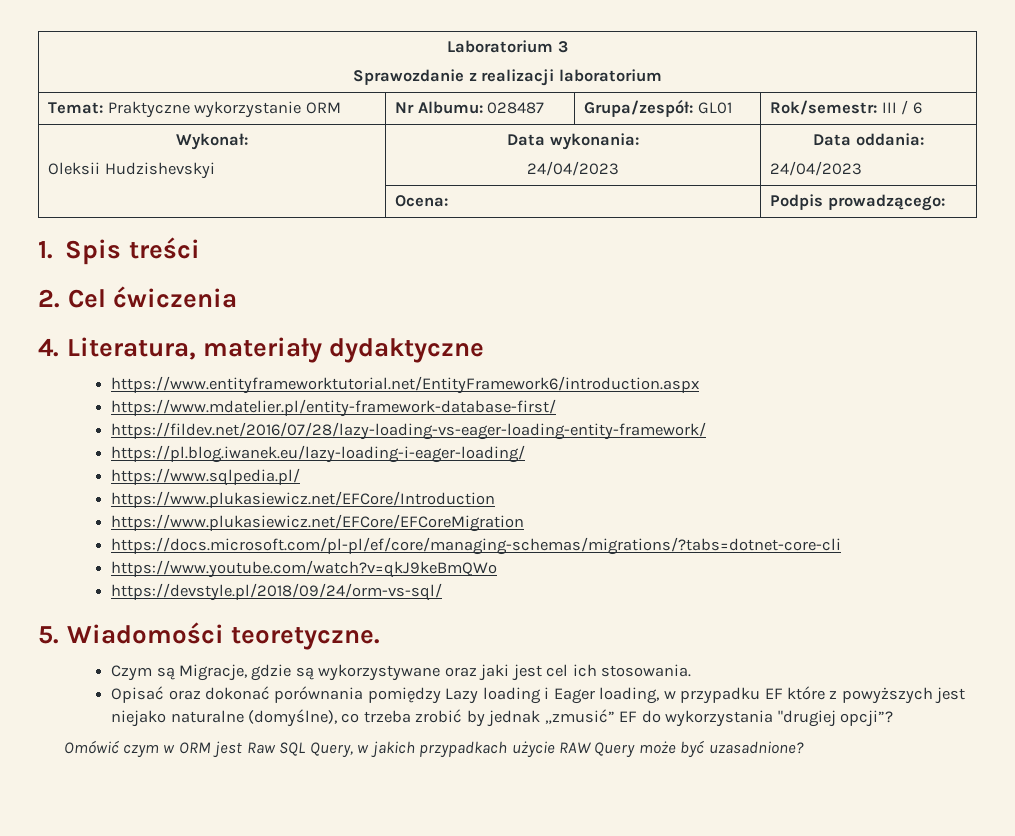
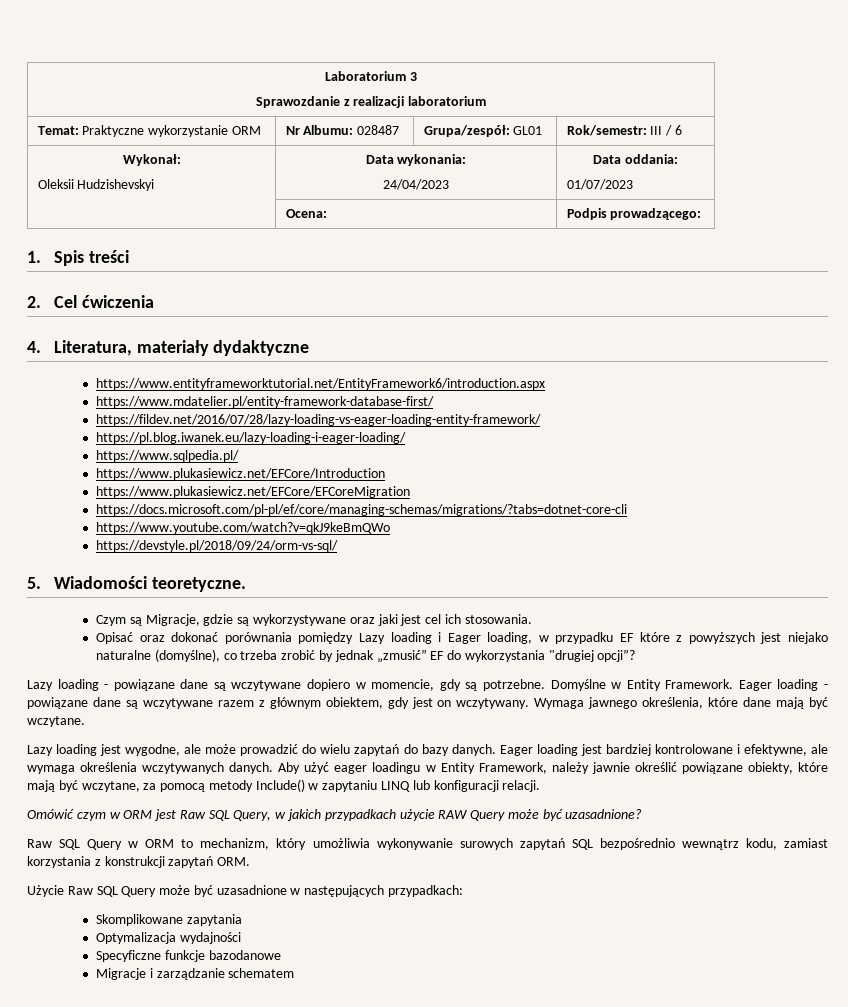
  Wykonał:
  Oleksii Hudzishevskyi | Data wykonania:
  24/04/2023 | Data oddania:
- 24/04/2023
+ 01/07/2023
+ Lazy loading - powiązane dane są wczytywane dopiero w momencie, gdy są potrzebne. Domyślne w Entity Framework. Eager loading - powiązane dane są wczytywane razem z głównym obiektem, gdy jest on wczytywany. Wymaga jawnego określenia, które dane mają być wczytane.
+ Lazy loading jest wygodne, ale może prowadzić do wielu zapytań do bazy danych. Eager loading jest bardziej kontrolowane i efektywne, ale wymaga określenia wczytywanych danych. Aby użyć eager loadingu w Entity Framework, należy jawnie określić powiązane obiekty, które mają być wczytane, za pomocą metody Include() w zapytaniu LINQ lub konfiguracji relacji.
+ Raw SQL Query w ORM to mechanizm, który umożliwia wykonywanie surowych zapytań SQL bezpośrednio wewnątrz kodu, zamiast korzystania z konstrukcji zapytań ORM.
+ Użycie Raw SQL Query może być uzasadnione w następujących przypadkach:
+ Skomplikowane zapytania
+ Optymalizacja wydajności
+ Specyficzne funkcje bazodanowe
+ Migracje i zarządzanie schematem

